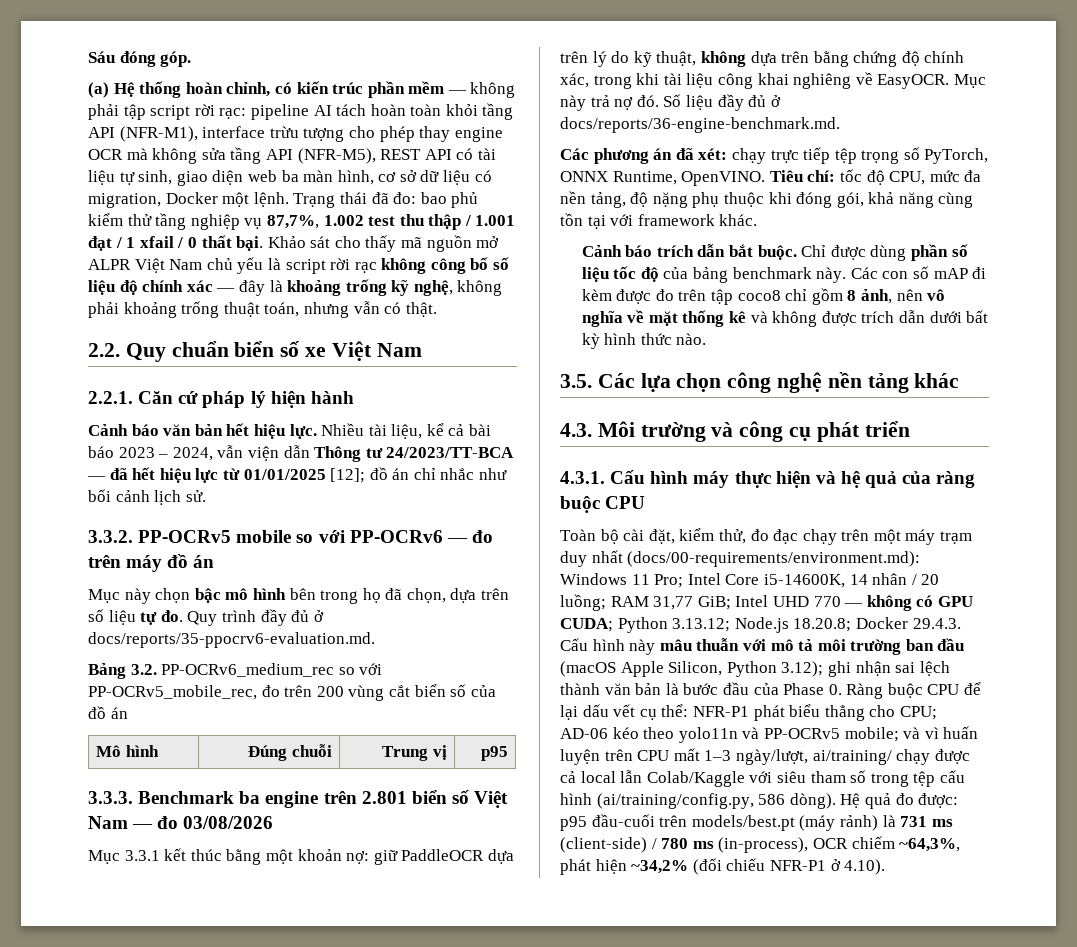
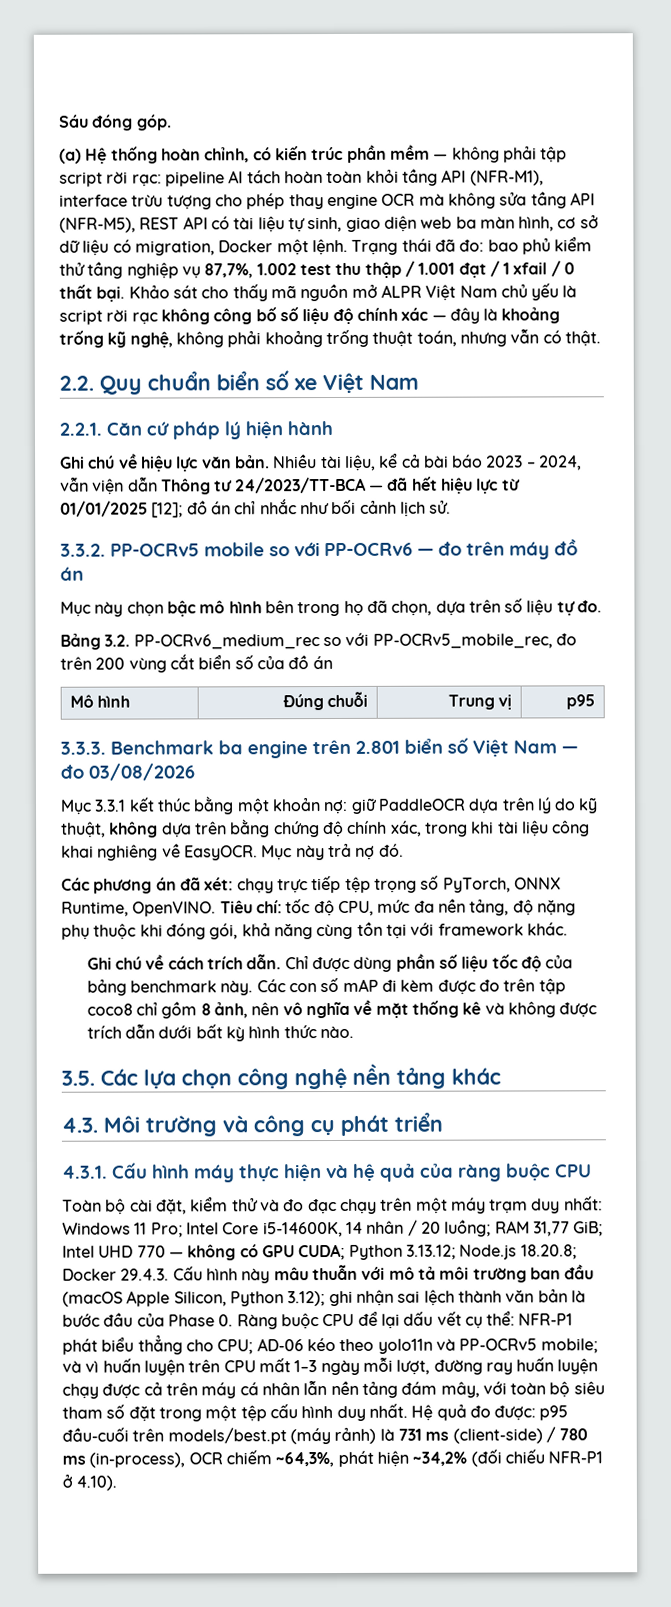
- Cảnh báo văn bản hết hiệu lực.
+ Ghi chú về hiệu lực văn bản.
- Quy trình đầy đủ ở docs/reports/35-ppocrv6-evaluation.md.
- Số liệu đầy đủ ở docs/reports/36-engine-benchmark.md.
- Cảnh báo trích dẫn bắt buộc.
+ Ghi chú về cách trích dẫn.
- Toàn bộ cài đặt, kiểm thử, đo đạc chạy trên một máy trạm duy nhất (docs/00-requirements/environment.md):
+ Toàn bộ cài đặt, kiểm thử và đo đạc chạy trên một máy trạm duy nhất:
- và vì huấn luyện trên CPU mất 1–3 ngày/lượt, ai/training/ chạy được cả local lẫn Colab/Kaggle với siêu tham số trong tệp cấu hình (ai/training/config.py, 586 dòng).
+ và vì huấn luyện trên CPU mất 1–3 ngày mỗi lượt, đường ray huấn luyện chạy được cả trên máy cá nhân lẫn nền tảng đám mây, với toàn bộ siêu tham số đặt trong một tệp cấu hình duy nhất.

